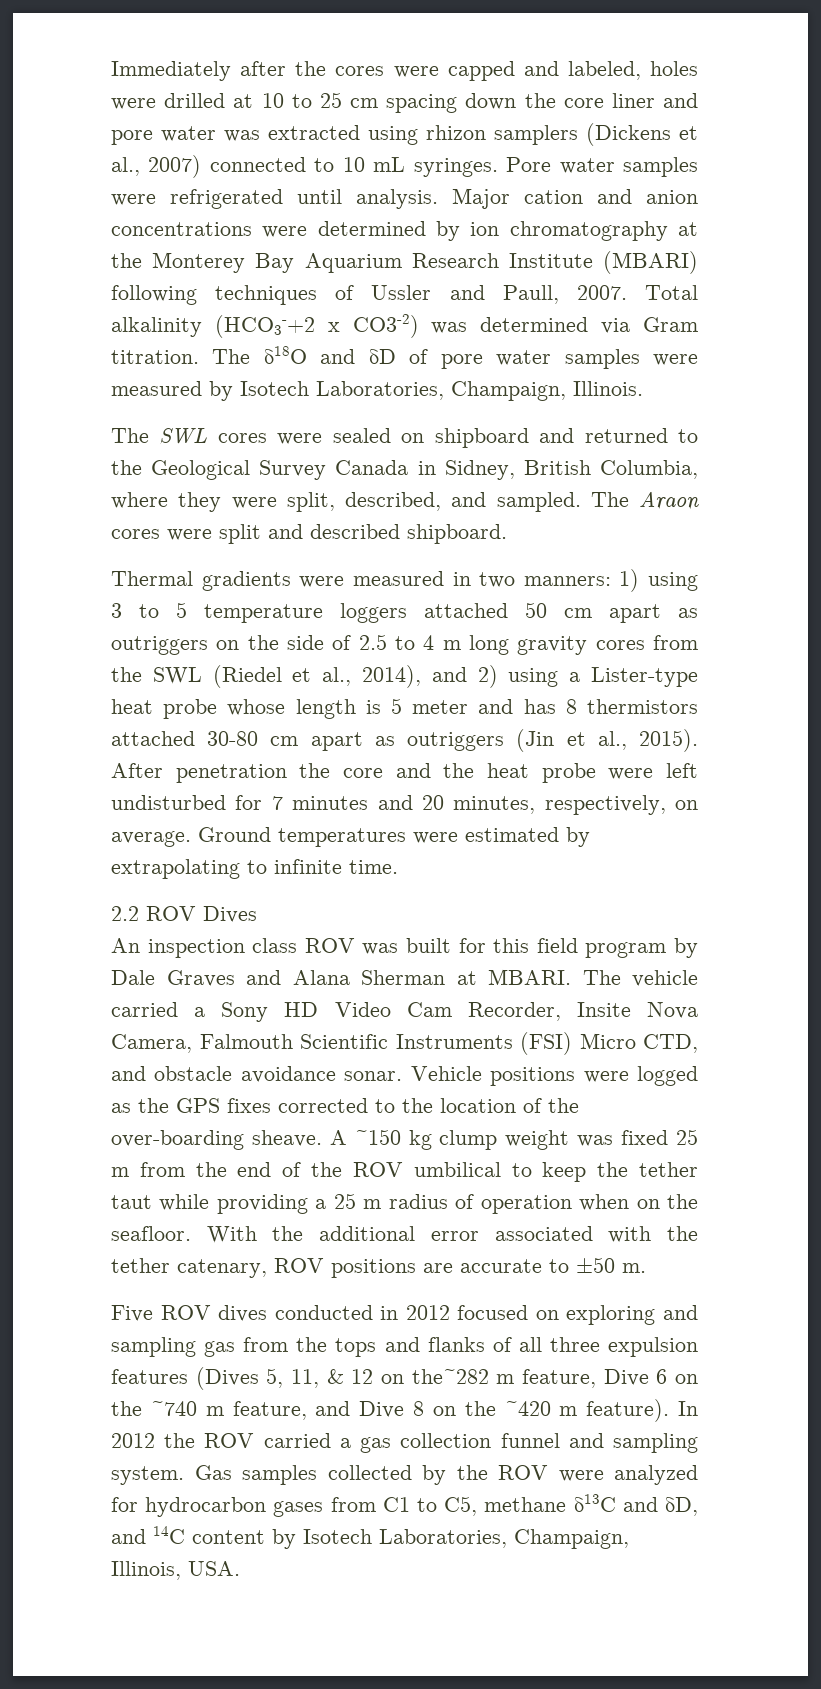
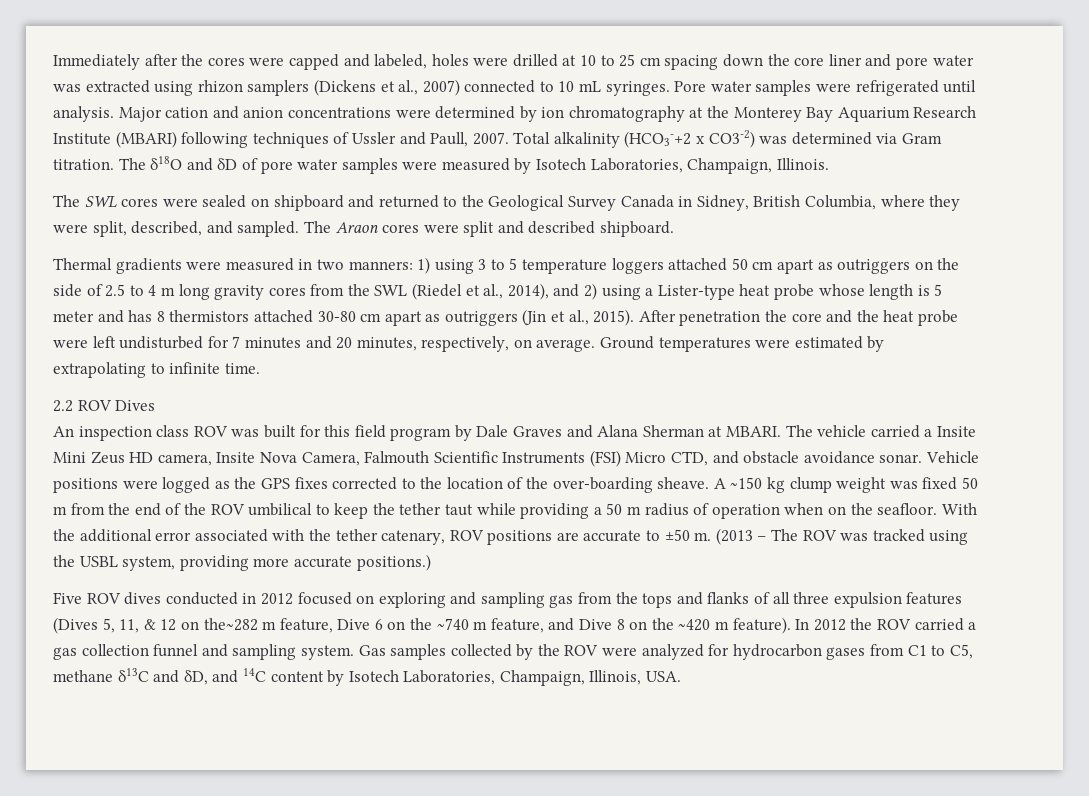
- The vehicle carried a Sony HD Video Cam Recorder, Insite Nova Camera, Falmouth Scientific Instruments (FSI) Micro CTD, and obstacle avoidance sonar.
+ The vehicle carried a Insite Mini Zeus HD camera, Insite Nova Camera, Falmouth Scientific Instruments (FSI) Micro CTD, and obstacle avoidance sonar.
- A ~150 kg clump weight was fixed 25 m from the end of the ROV umbilical to keep the tether taut while providing a 25 m radius of operation when on the seafloor.
+ A ~150 kg clump weight was fixed 50 m from the end of the ROV umbilical to keep the tether taut while providing a 50 m radius of operation when on the seafloor.
+ (2013 – The ROV was tracked using the USBL system, providing more accurate positions.)

